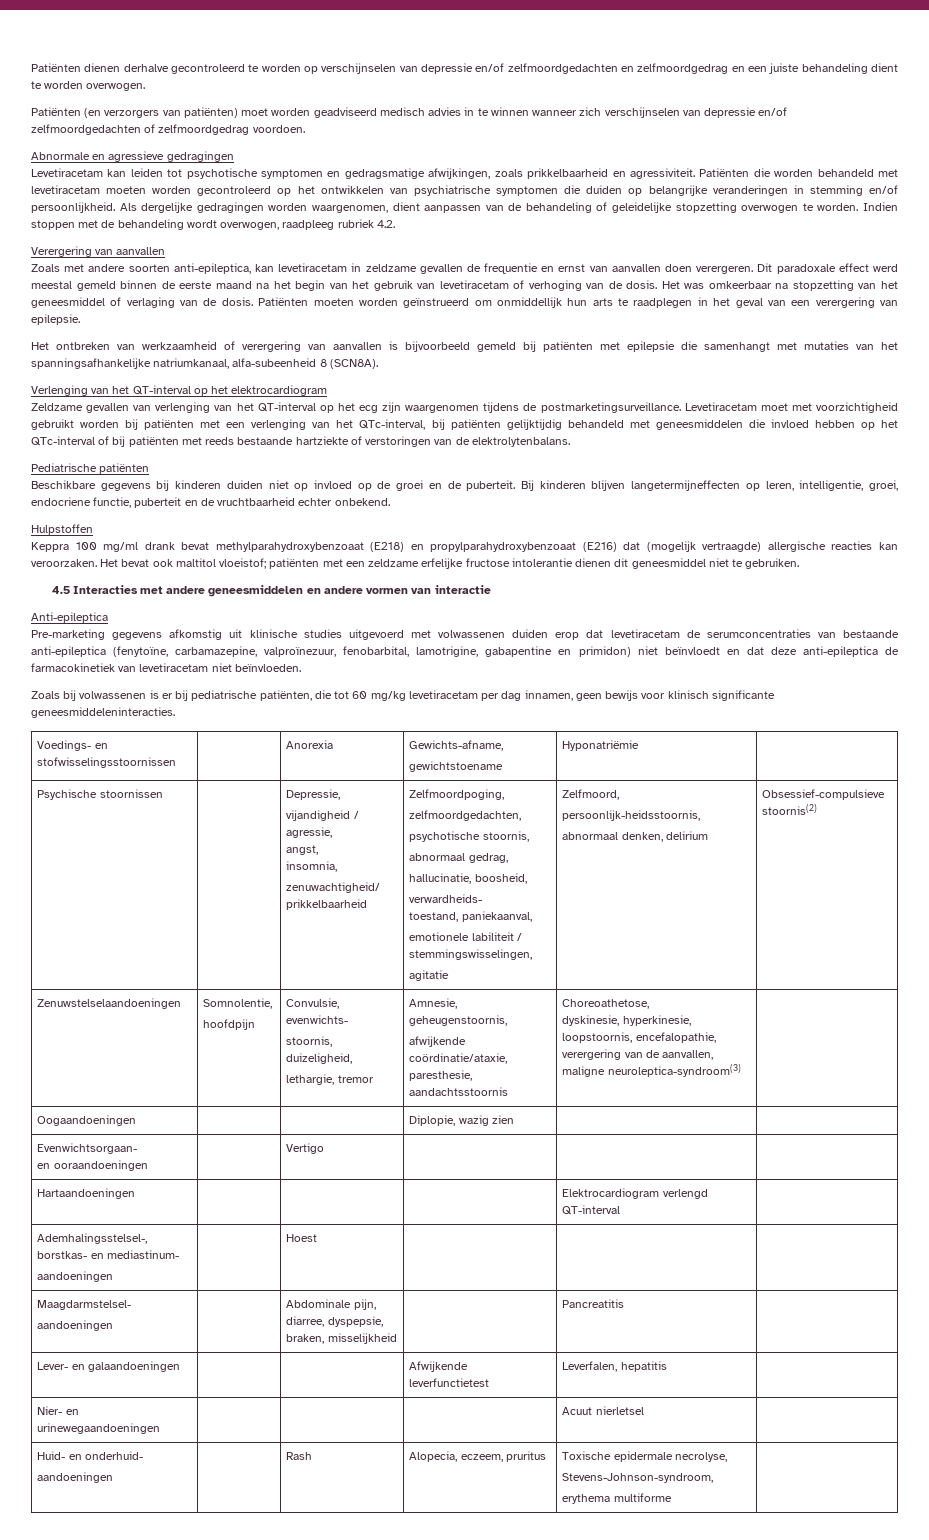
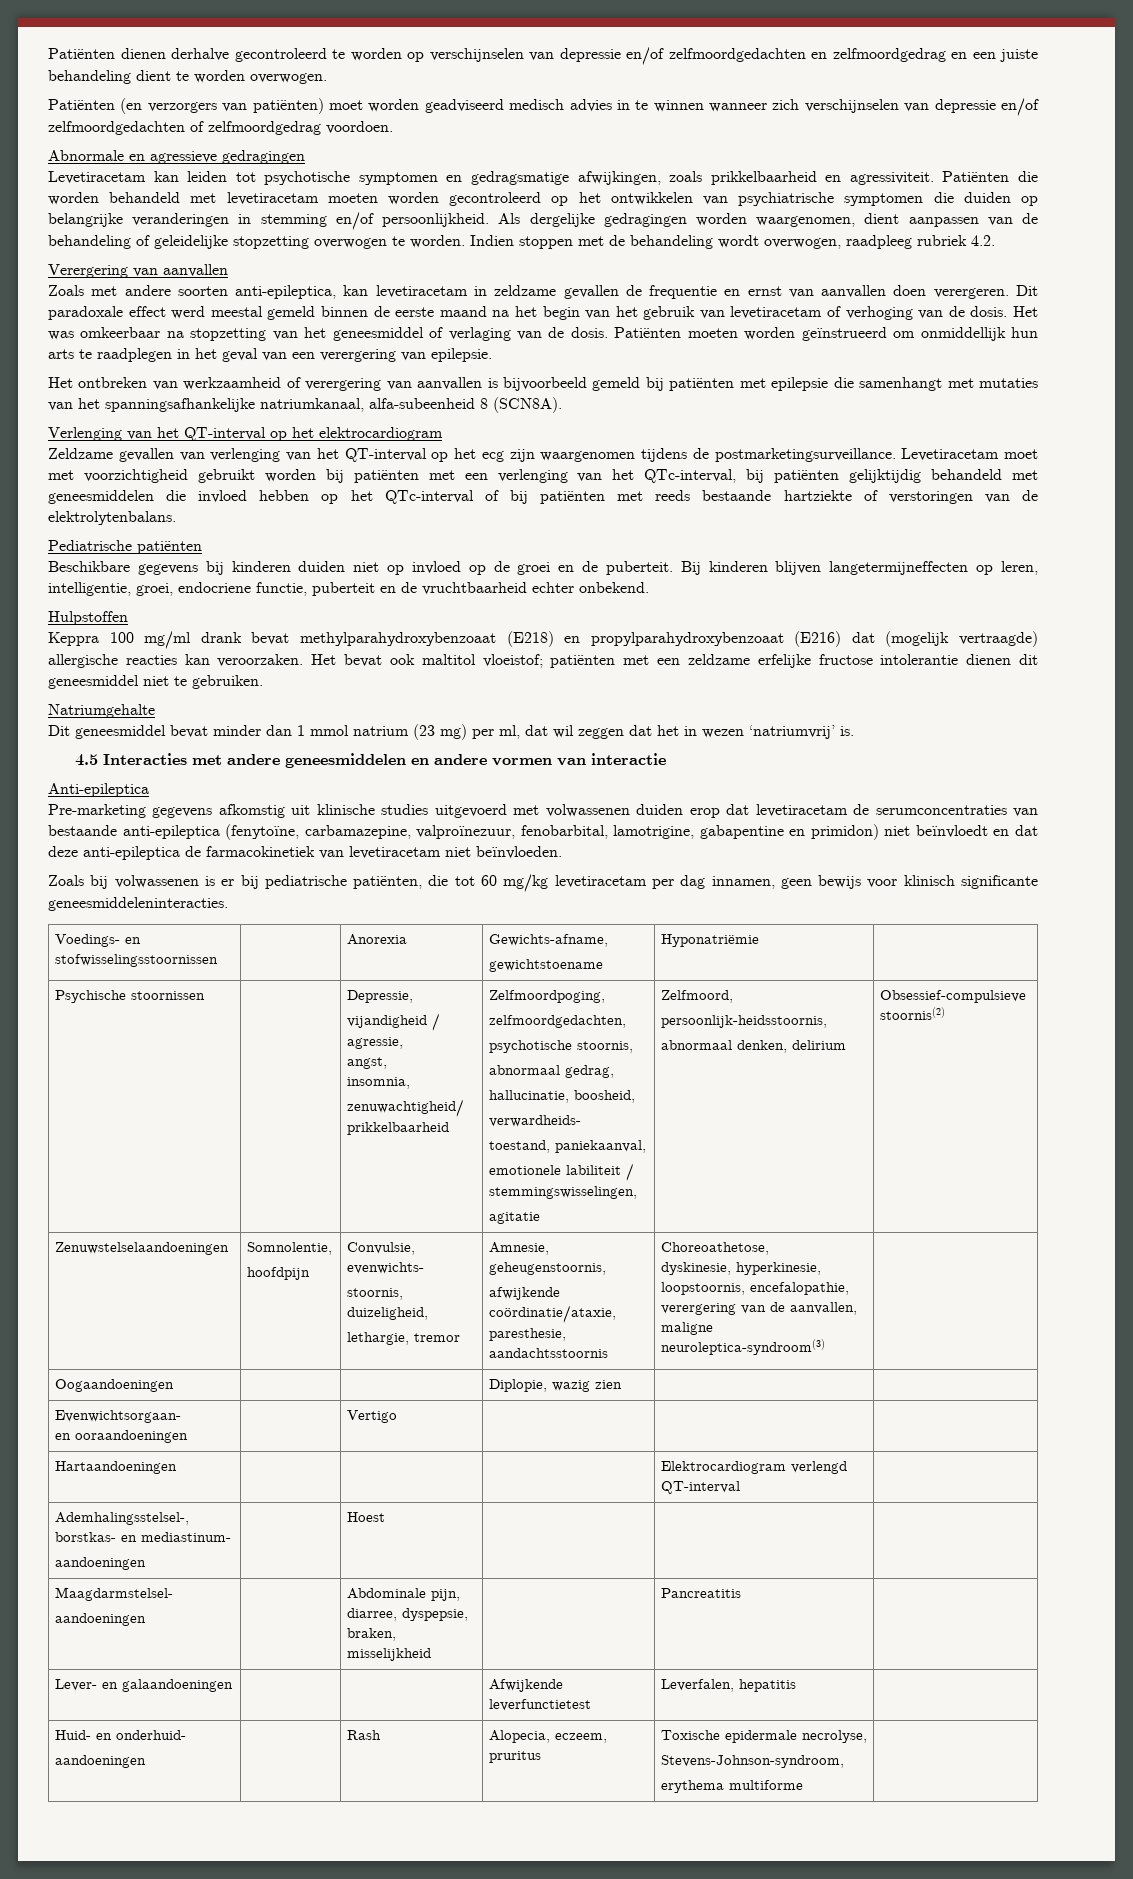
+ Natriumgehalte
+ Dit geneesmiddel bevat minder dan 1 mmol natrium (23 mg) per ml, dat wil zeggen dat het in wezen ‘natriumvrij’ is.
- Nier- en urinewegaandoeningen | | | | Acuut nierletsel |

